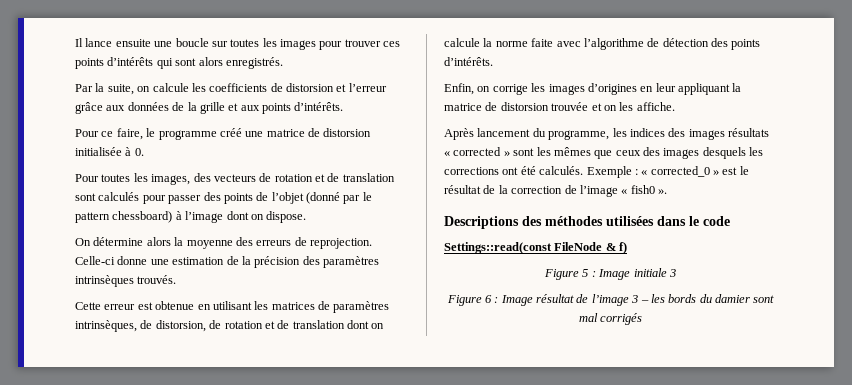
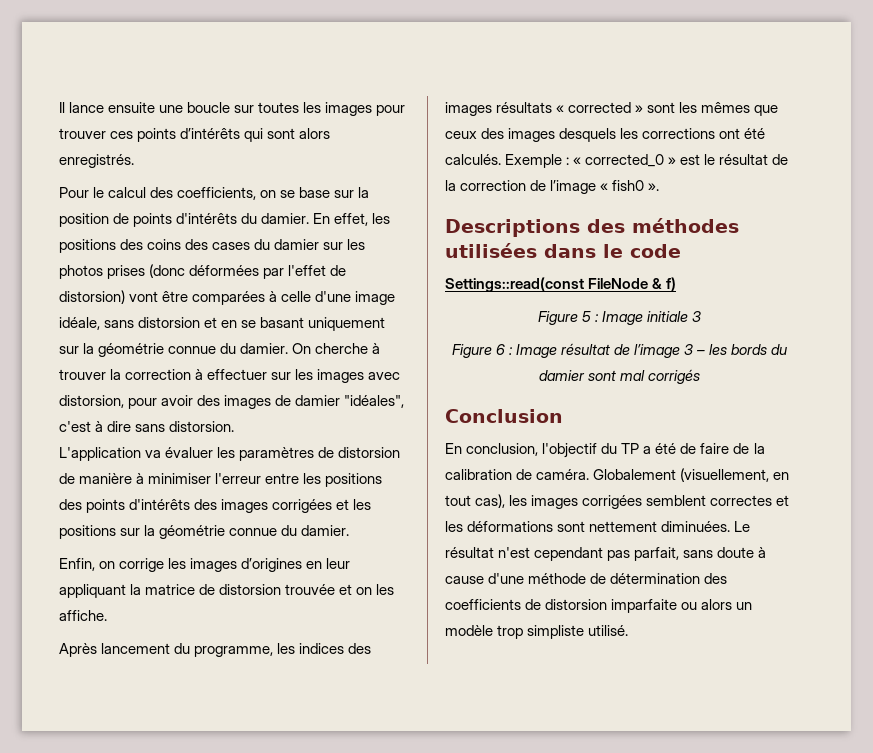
- Par la suite, on calcule les coefficients de distorsion et l’erreur grâce aux données de la grille et aux points d’intérêts.
- Pour ce faire, le programme créé une matrice de distorsion initialisée à 0.
- Pour toutes les images, des vecteurs de rotation et de translation sont calculés pour passer des points de l’objet (donné par le pattern chessboard) à l’image dont on dispose.
- On détermine alors la moyenne des erreurs de reprojection. Celle-ci donne une estimation de la précision des paramètres intrinsèques trouvés.
- Cette erreur est obtenue en utilisant les matrices de paramètres intrinsèques, de distorsion, de rotation et de translation dont on calcule la norme faite avec l’algorithme de détection des points d’intérêts.
+ Pour le calcul des coefficients, on se base sur la position de points d'intérêts du damier. En effet, les positions des coins des cases du damier sur les photos prises (donc déformées par l'effet de distorsion) vont être comparées à celle d'une image idéale, sans distorsion et en se basant uniquement sur la géométrie connue du damier. On cherche à trouver la correction à effectuer sur les images avec distorsion, pour avoir des images de damier "idéales", c'est à dire sans distorsion.
+ L'application va évaluer les paramètres de distorsion de manière à minimiser l'erreur entre les positions des points d'intérêts des images corrigées et les positions sur la géométrie connue du damier.
+ Conclusion
+ En conclusion, l'objectif du TP a été de faire de la calibration de caméra. Globalement (visuellement, en tout cas), les images corrigées semblent correctes et les déformations sont nettement diminuées. Le résultat n'est cependant pas parfait, sans doute à cause d'une méthode de détermination des coefficients de distorsion imparfaite ou alors un modèle trop simpliste utilisé.

